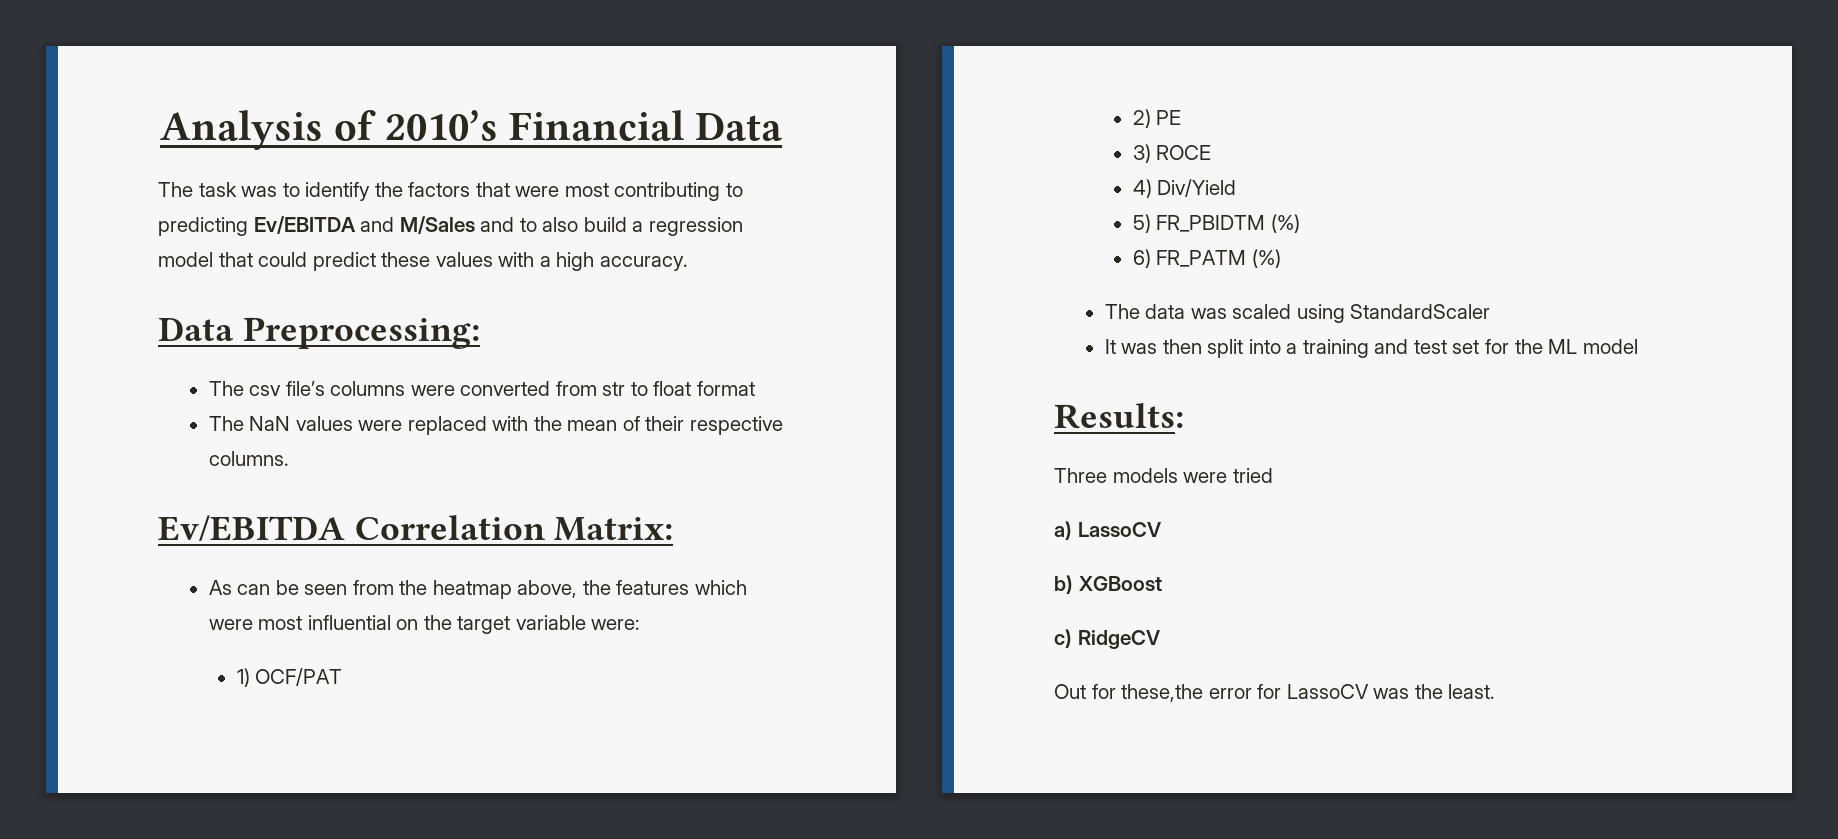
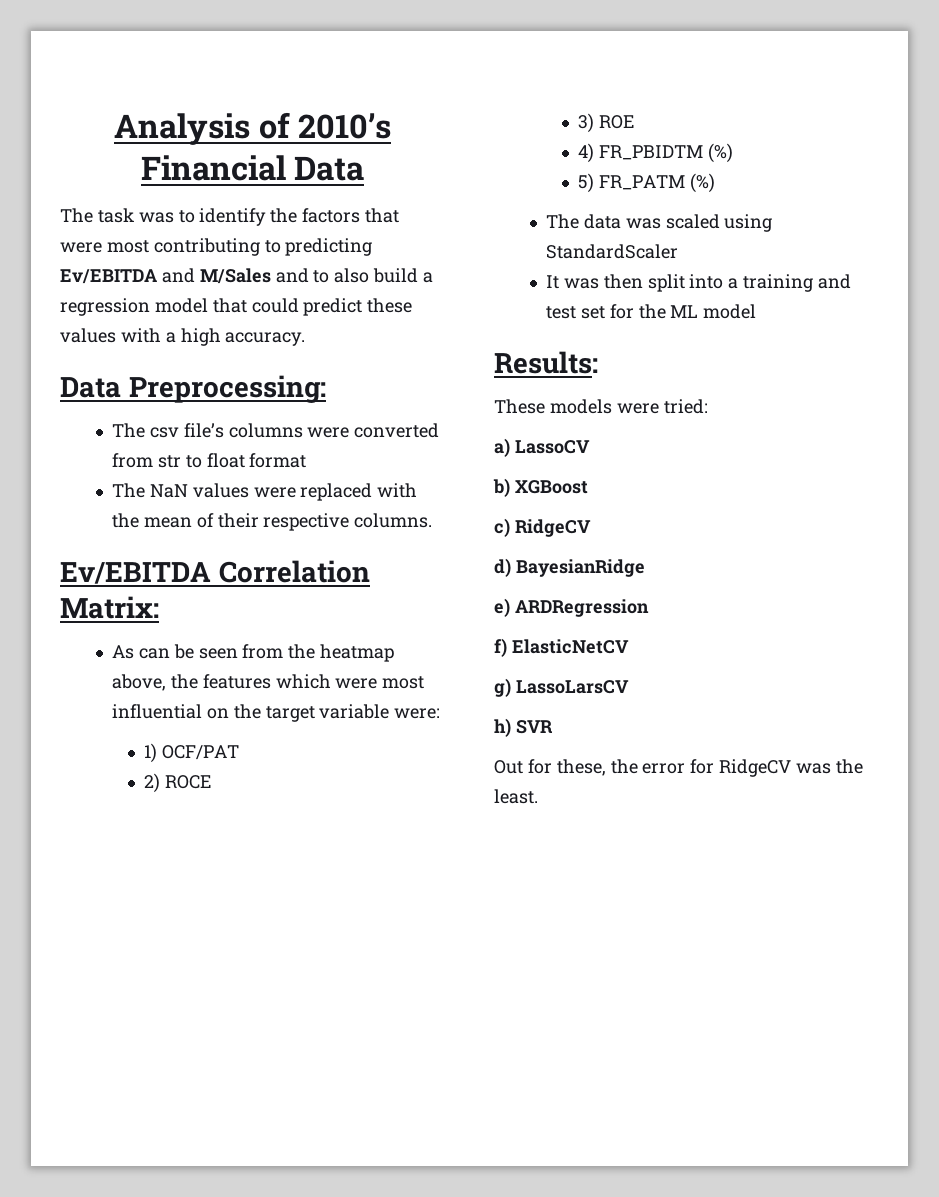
- 2) PE
+ 2) ROCE
- 3) ROCE
+ 3) ROE
- 4) Div/Yield
- 5) FR_PBIDTM (%)
+ 4) FR_PBIDTM (%)
- 6) FR_PATM (%)
+ 5) FR_PATM (%)
- Three models were tried
+ These models were tried:
+ d) BayesianRidge
+ e) ARDRegression
+ f) ElasticNetCV
+ g) LassoLarsCV
+ h) SVR
- Out for these,the error for LassoCV was the least.
+ Out for these, the error for RidgeCV was the least.

